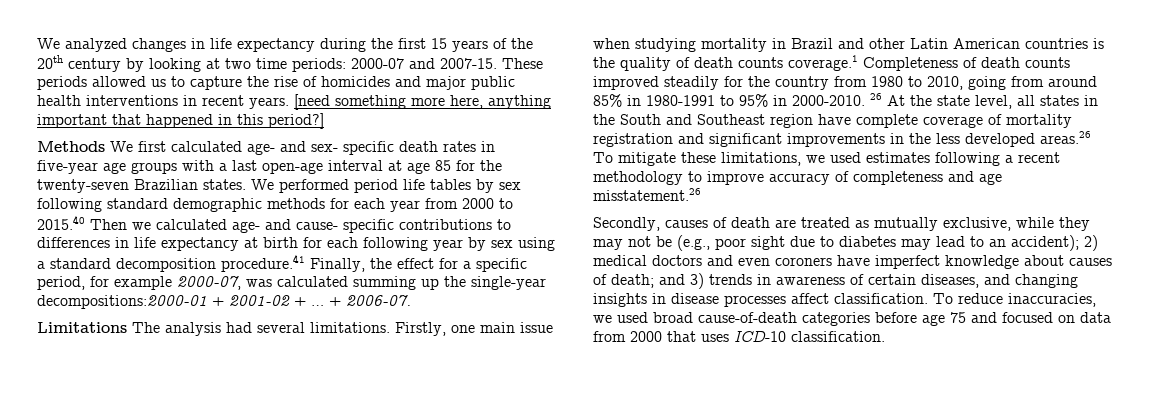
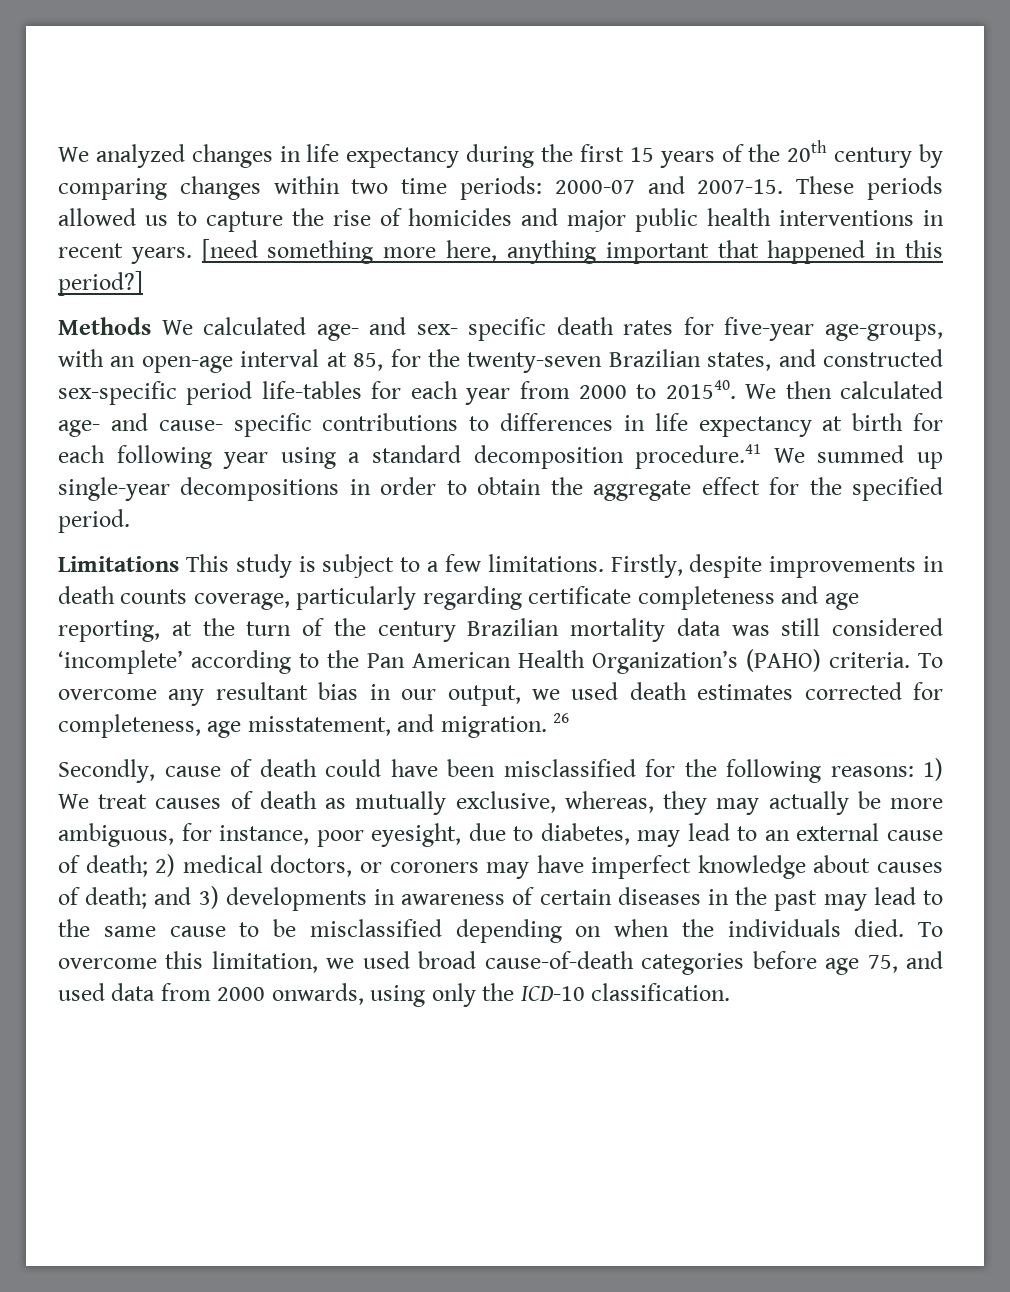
- We analyzed changes in life expectancy during the first 15 years of the 20th century by looking at two time periods: 2000-07 and 2007-15.
+ We analyzed changes in life expectancy during the first 15 years of the 20th century by comparing changes within two time periods: 2000-07 and 2007-15.
- Methods We first calculated age- and sex- specific death rates in five-year age groups with a last open-age interval at age 85 for the twenty-seven Brazilian states. We performed period life tables by sex following standard demographic methods for each year from 2000 to 2015.40 Then we calculated age- and cause- specific contributions to differences in life expectancy at birth for each following year by sex using a standard decomposition procedure.41 Finally, the effect for a specific period, for example 2000-07, was calculated summing up the single-year decompositions:2000-01 + 2001-02 + … + 2006-07.
- Limitations The analysis had several limitations. Firstly, one main issue when studying mortality in Brazil and other Latin American countries is the quality of death counts coverage.1 Completeness of death counts improved steadily for the country from 1980 to 2010, going from around 85% in 1980-1991 to 95% in 2000-2010. 26 At the state level, all states in the South and Southeast region have complete coverage of mortality registration and significant improvements in the less developed areas.26 To mitigate these limitations, we used estimates following a recent methodology to improve accuracy of completeness and age misstatement.26
- Secondly, causes of death are treated as mutually exclusive, while they may not be (e.g., poor sight due to diabetes may lead to an accident); 2) medical doctors and even coroners have imperfect knowledge about causes of death;
+ Methods We calculated age- and sex- specific death rates for five-year age-groups, with an open-age interval at 85, for the twenty-seven Brazilian states, and constructed sex-specific period life-tables for each year from 2000 to 201540. We then calculated age- and cause- specific contributions to differences in life expectancy at birth for each following year using a standard decomposition procedure.41 We summed up single-year decompositions in order to obtain the aggregate effect for the specified period.
+ Limitations This study is subject to a few limitations. Firstly, despite improvements in death counts coverage, particularly regarding certificate completeness and age reporting, at the turn of the century Brazilian mortality data was still considered ‘incomplete’ according to the Pan American Health Organization’s (PAHO) criteria. To overcome any resultant bias in our output, we used death estimates corrected for completeness, age misstatement, and migration. 26
+ Secondly, cause of death could have been misclassified for the following reasons: 1) We treat causes of death as mutually exclusive, whereas, they may actually be more ambiguous, for instance, poor eyesight, due to diabetes, may lead to an external cause of death; 2) medical doctors, or coroners may have imperfect knowledge about causes of death;
- and 3) trends in awareness of certain diseases, and changing insights in disease processes affect classification. To reduce inaccuracies, we used broad cause-of-death categories before age 75 and focused on data from 2000 that uses ICD-10 classification.
+ and 3) developments in awareness of certain diseases in the past may lead to the same cause to be misclassified depending on when the individuals died. To overcome this limitation, we used broad cause-of-death categories before age 75, and used data from 2000 onwards, using only the ICD-10 classification.

